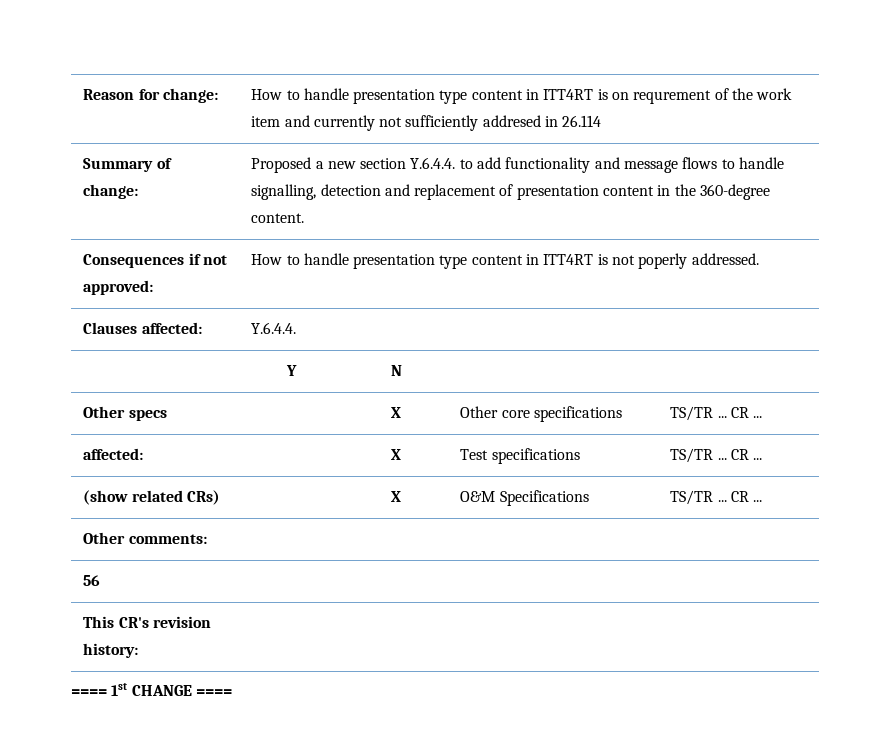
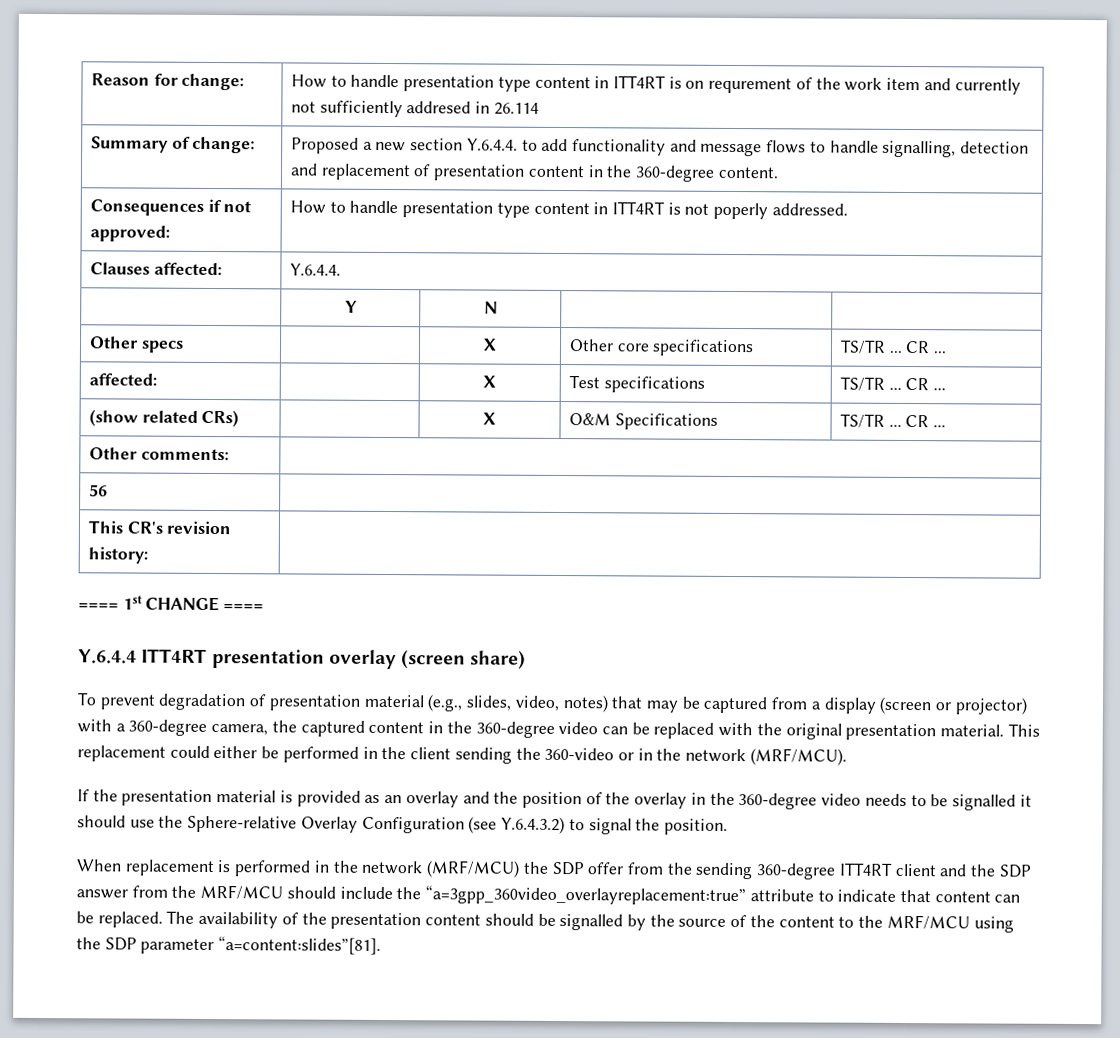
+ Y.6.4.4 ITT4RT presentation overlay (screen share)
+ To prevent degradation of presentation material (e.g., slides, video, notes) that may be captured from a display (screen or projector) with a 360-degree camera, the captured content in the 360-degree video can be replaced with the original presentation material. This replacement could either be performed in the client sending the 360-video or in the network (MRF/MCU).
+ If the presentation material is provided as an overlay and the position of the overlay in the 360-degree video needs to be signalled it should use the Sphere-relative Overlay Configuration (see Y.6.4.3.2) to signal the position.
+ When replacement is performed in the network (MRF/MCU) the SDP offer from the sending 360-degree ITT4RT client and the SDP answer from the MRF/MCU should include the “a=3gpp_360video_overlayreplacement:true” attribute to indicate that content can be replaced. The availability of the presentation content should be signalled by the source of the content to the MRF/MCU using the SDP parameter “a=content:slides”[81].

